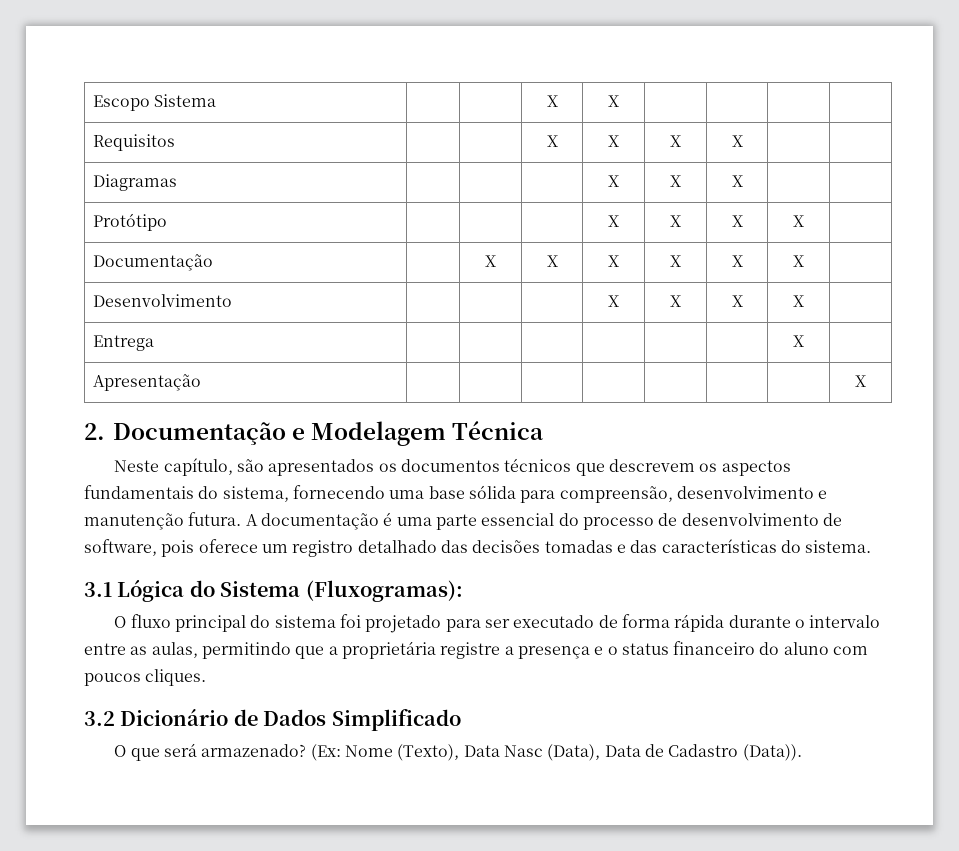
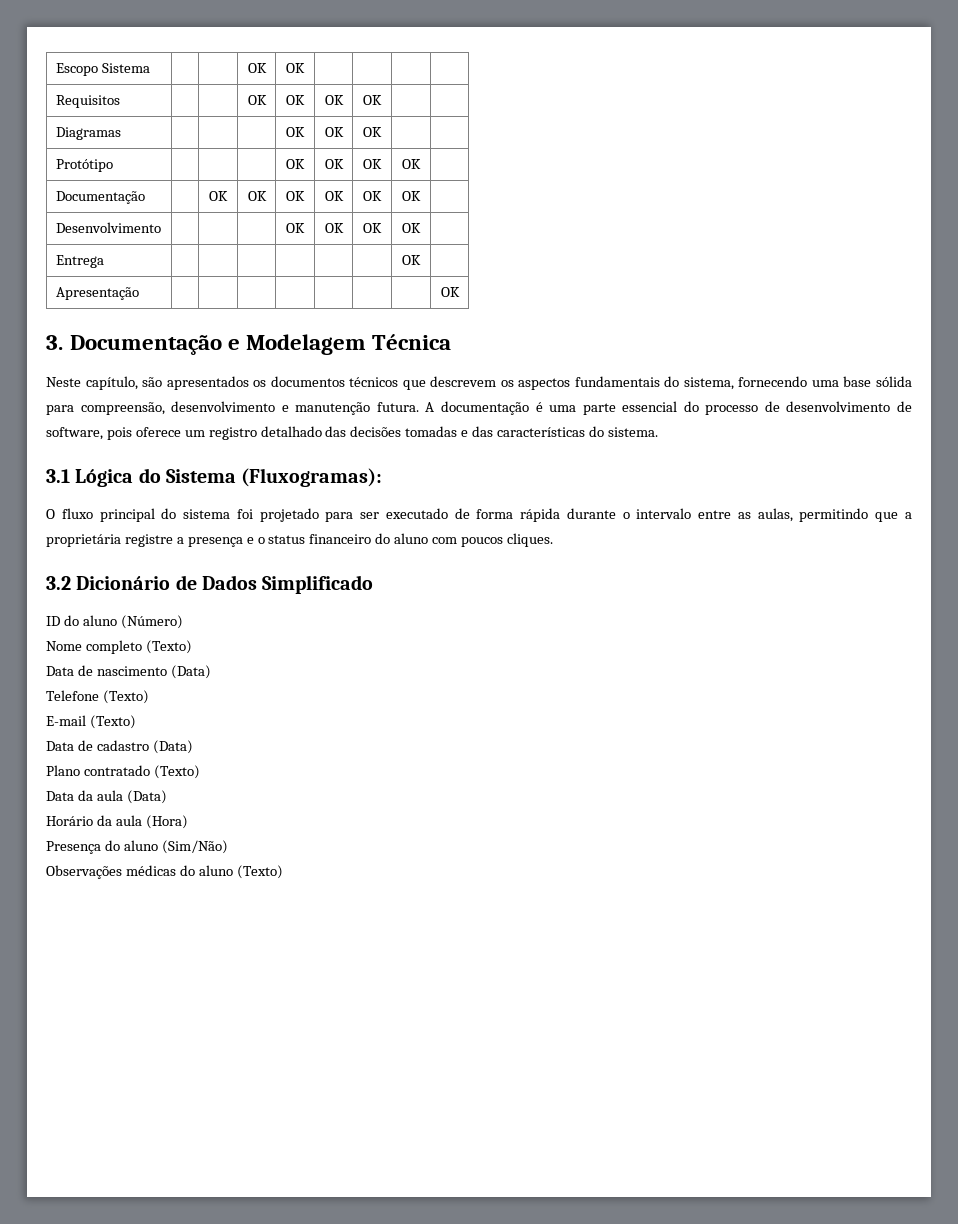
- Escopo Sistema | | | X | X | | | |
+ Escopo Sistema | | | OK | OK | | | |
- Requisitos | | | X | X | X | X | |
- Diagramas | | | | X | X | X | |
- Protótipo | | | | X | X | X | X |
- Documentação | | X | X | X | X | X | X |
- Desenvolvimento | | | | X | X | X | X |
+ Requisitos | | | OK | OK | OK | OK | |
+ Diagramas | | | | OK | OK | OK | |
+ Protótipo | | | | OK | OK | OK | OK |
+ Documentação | | OK | OK | OK | OK | OK | OK |
+ Desenvolvimento | | | | OK | OK | OK | OK |
- Entrega | | | | | | | X |
+ Entrega | | | | | | | OK |
- Apresentação | | | | | | | | X
- 2. Documentação e Modelagem Técnica
+ Apresentação | | | | | | | | OK
+ 3. Documentação e Modelagem Técnica
- O que será armazenado? (Ex: Nome (Texto), Data Nasc (Data), Data de Cadastro (Data)).
+ ID do aluno (Número)
+ Nome completo (Texto)
+ Data de nascimento (Data)
+ Telefone (Texto)
+ E-mail (Texto)
+ Data de cadastro (Data)
+ Plano contratado (Texto)
+ Data da aula (Data)
+ Horário da aula (Hora)
+ Presença do aluno (Sim/Não)
+ Observações médicas do aluno (Texto)

